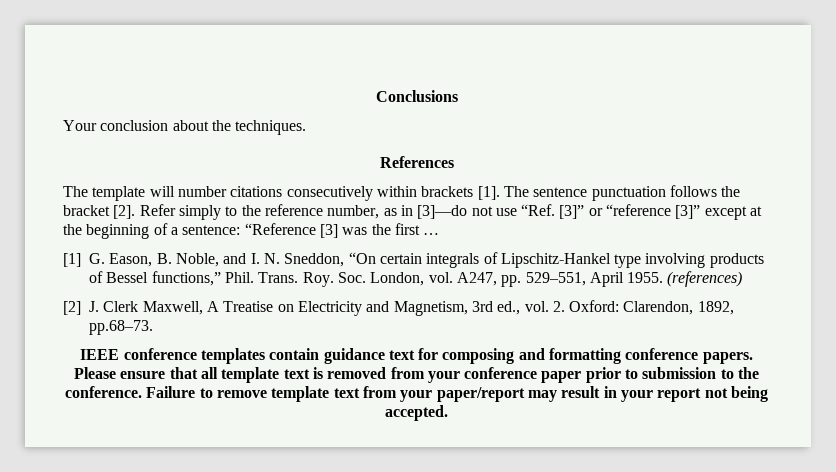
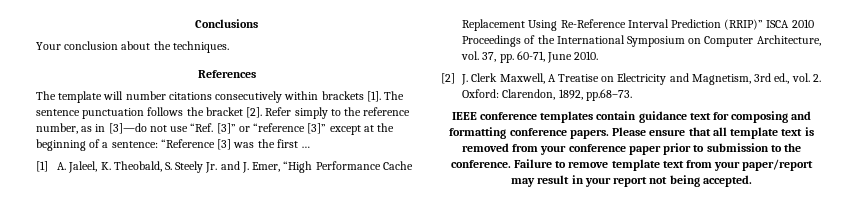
- [1] G. Eason, B. Noble, and I. N. Sneddon, “On certain integrals of Lipschitz-Hankel type involving products of Bessel functions,” Phil. Trans. Roy. Soc. London, vol. A247, pp. 529–551, April 1955. (references)
+ [1] A. Jaleel, K. Theobald, S. Steely Jr. and J. Emer, “High Performance Cache Replacement Using Re-Reference Interval Prediction (RRIP)” ISCA 2010 Proceedings of the International Symposium on Computer Architecture, vol. 37, pp. 60-71, June 2010.

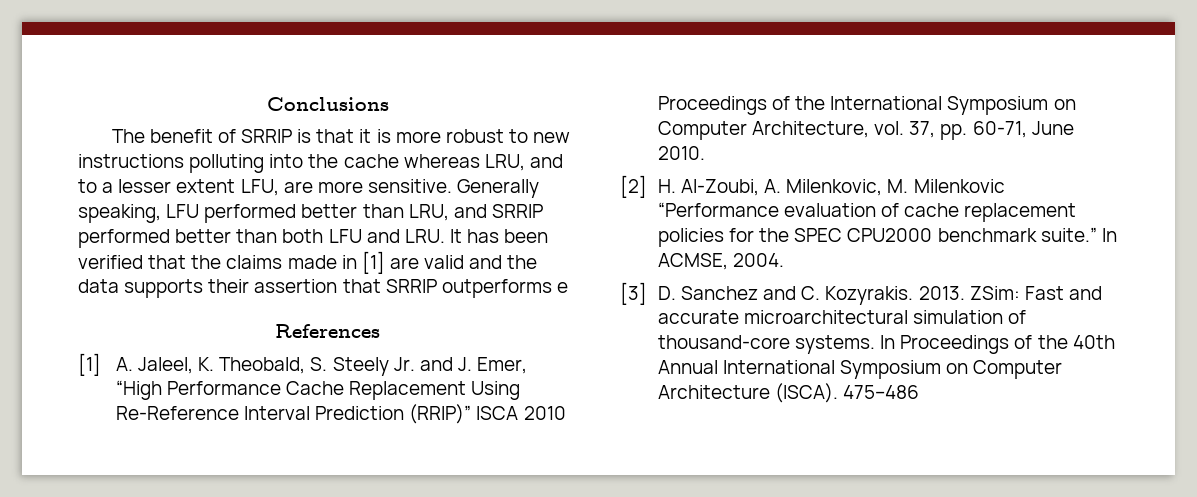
- Your conclusion about the techniques.
+ The benefit of SRRIP is that it is more robust to new instructions polluting into the cache whereas LRU, and to a lesser extent LFU, are more sensitive. Generally speaking, LFU performed better than LRU, and SRRIP performed better than both LFU and LRU. It has been verified that the claims made in [1] are valid and the data supports their assertion that SRRIP outperforms e
  References
- The template will number citations consecutively within brackets [1]. The sentence punctuation follows the bracket [2]. Refer simply to the reference number, as in [3]—do not use “Ref. [3]” or “reference [3]” except at the beginning of a sentence: “Reference [3] was the first …
- [2] J. Clerk Maxwell, A Treatise on Electricity and Magnetism, 3rd ed., vol. 2. Oxford: Clarendon, 1892, pp.68–73.
- IEEE conference templates contain guidance text for composing and formatting conference papers. Please ensure that all template text is removed from your conference paper prior to submission to the conference. Failure to remove template text from your paper/report may result in your report not being accepted.
+ [2] H. Al-Zoubi, A. Milenkovic, M. Milenkovic “Performance evaluation of cache replacement policies for the SPEC CPU2000 benchmark suite.” In ACMSE, 2004.
+ [3] D. Sanchez and C. Kozyrakis. 2013. ZSim: Fast and accurate microarchitectural simulation of thousand-core systems. In Proceedings of the 40th Annual International Symposium on Computer Architecture (ISCA). 475–486

